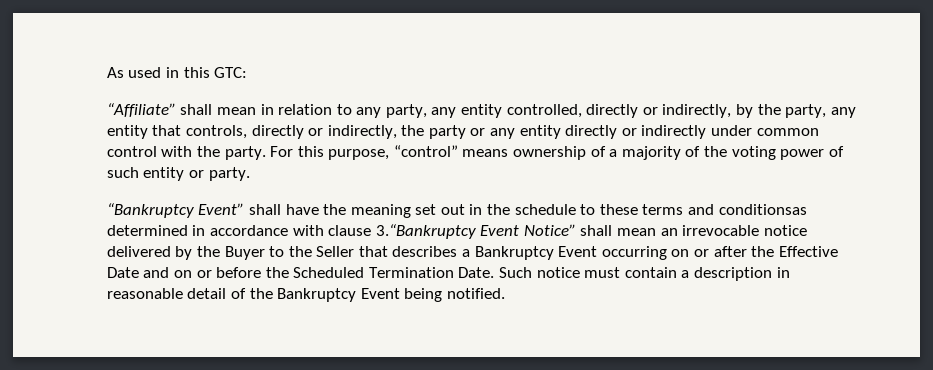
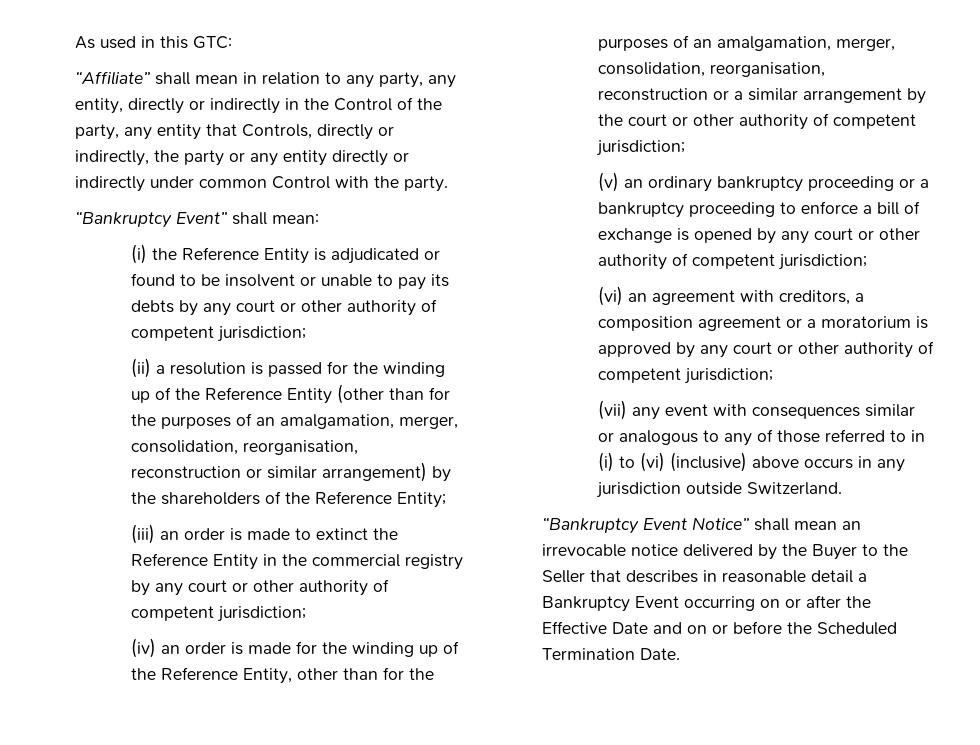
- “Affiliate” shall mean in relation to any party, any entity controlled, directly or indirectly, by the party, any entity that controls, directly or indirectly, the party or any entity directly or indirectly under common control with the party. For this purpose, “control” means ownership of a majority of the voting power of such entity or party.
- “Bankruptcy Event” shall have the meaning set out in the schedule to these terms and conditionsas determined in accordance with clause 3.“Bankruptcy Event Notice” shall mean an irrevocable notice delivered by the Buyer to the Seller that describes a Bankruptcy Event occurring on or after the Effective Date and on or before the Scheduled Termination Date. Such notice must contain a description in reasonable detail of the Bankruptcy Event being notified.
+ “Affiliate” shall mean in relation to any party, any entity, directly or indirectly in the Control of the party, any entity that Controls, directly or indirectly, the party or any entity directly or indirectly under common Control with the party.
+ “Bankruptcy Event” shall mean:
+ (i) the Reference Entity is adjudicated or found to be insolvent or unable to pay its debts by any court or other authority of competent jurisdiction;
+ (ii) a resolution is passed for the winding up of the Reference Entity (other than for the purposes of an amalgamation, merger, consolidation, reorganisation, reconstruction or similar arrangement) by the shareholders of the Reference Entity;
+ (iii) an order is made to extinct the Reference Entity in the commercial registry by any court or other authority of competent jurisdiction;
+ (iv) an order is made for the winding up of the Reference Entity, other than for the purposes of an amalgamation, merger, consolidation, reorganisation, reconstruction or a similar arrangement by the court or other authority of competent jurisdiction;
+ (v) an ordinary bankruptcy proceeding or a bankruptcy proceeding to enforce a bill of exchange is opened by any court or other authority of competent jurisdiction;
+ (vi) an agreement with creditors, a composition agreement or a moratorium is approved by any court or other authority of competent jurisdiction;
+ (vii) any event with consequences similar or analogous to any of those referred to in (i) to (vi) (inclusive) above occurs in any jurisdiction outside Switzerland.
+ “Bankruptcy Event Notice” shall mean an irrevocable notice delivered by the Buyer to the Seller that describes in reasonable detail a Bankruptcy Event occurring on or after the Effective Date and on or before the Scheduled Termination Date.

